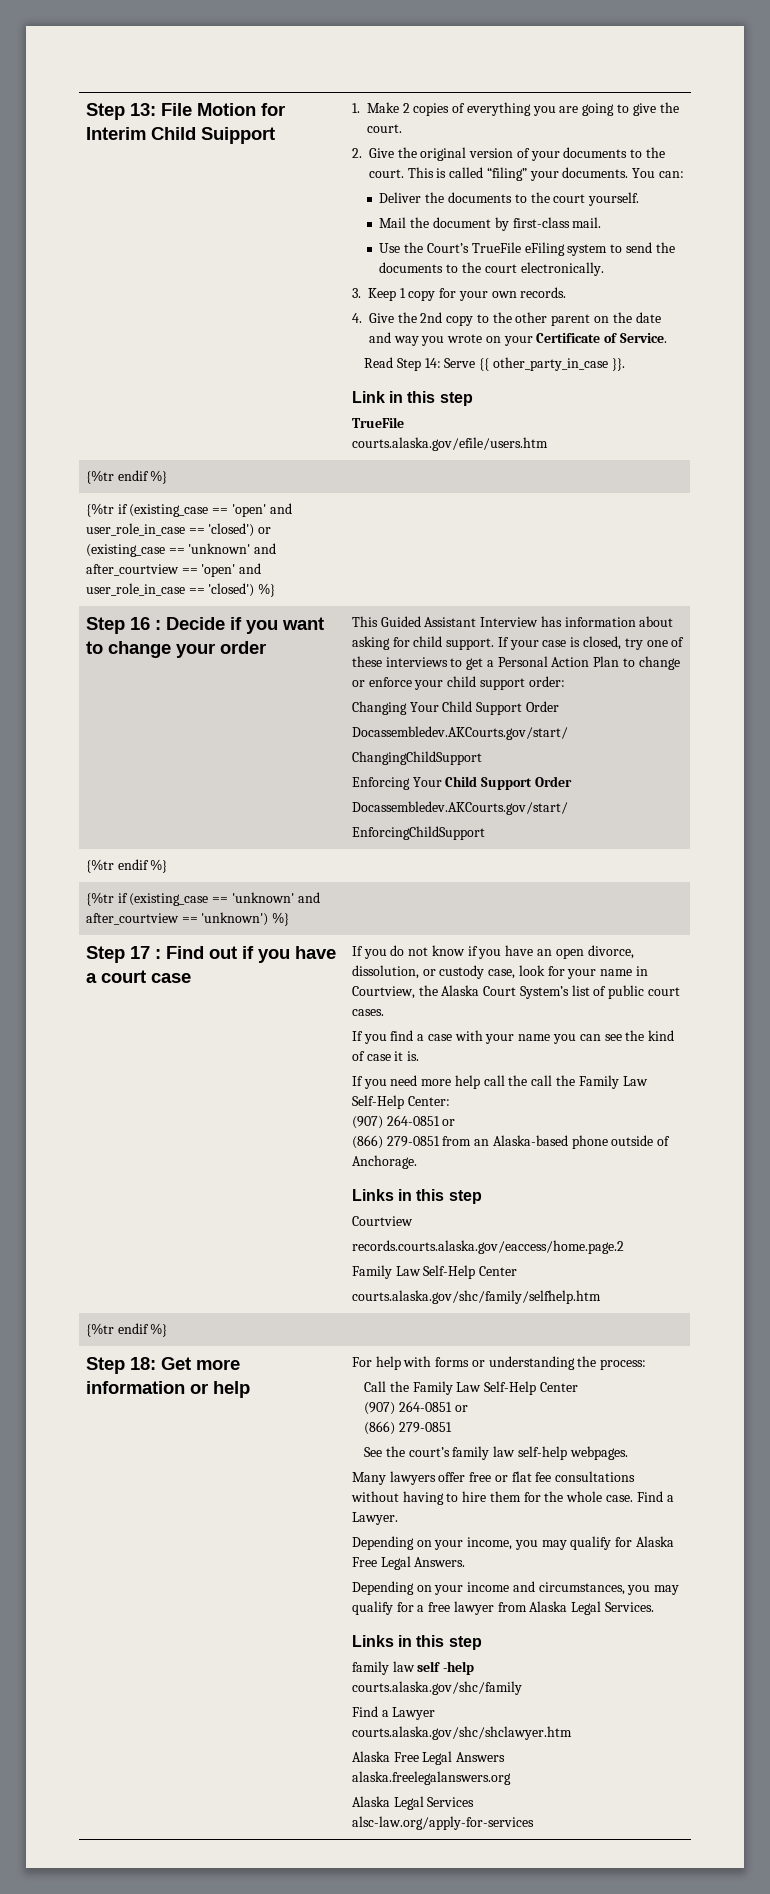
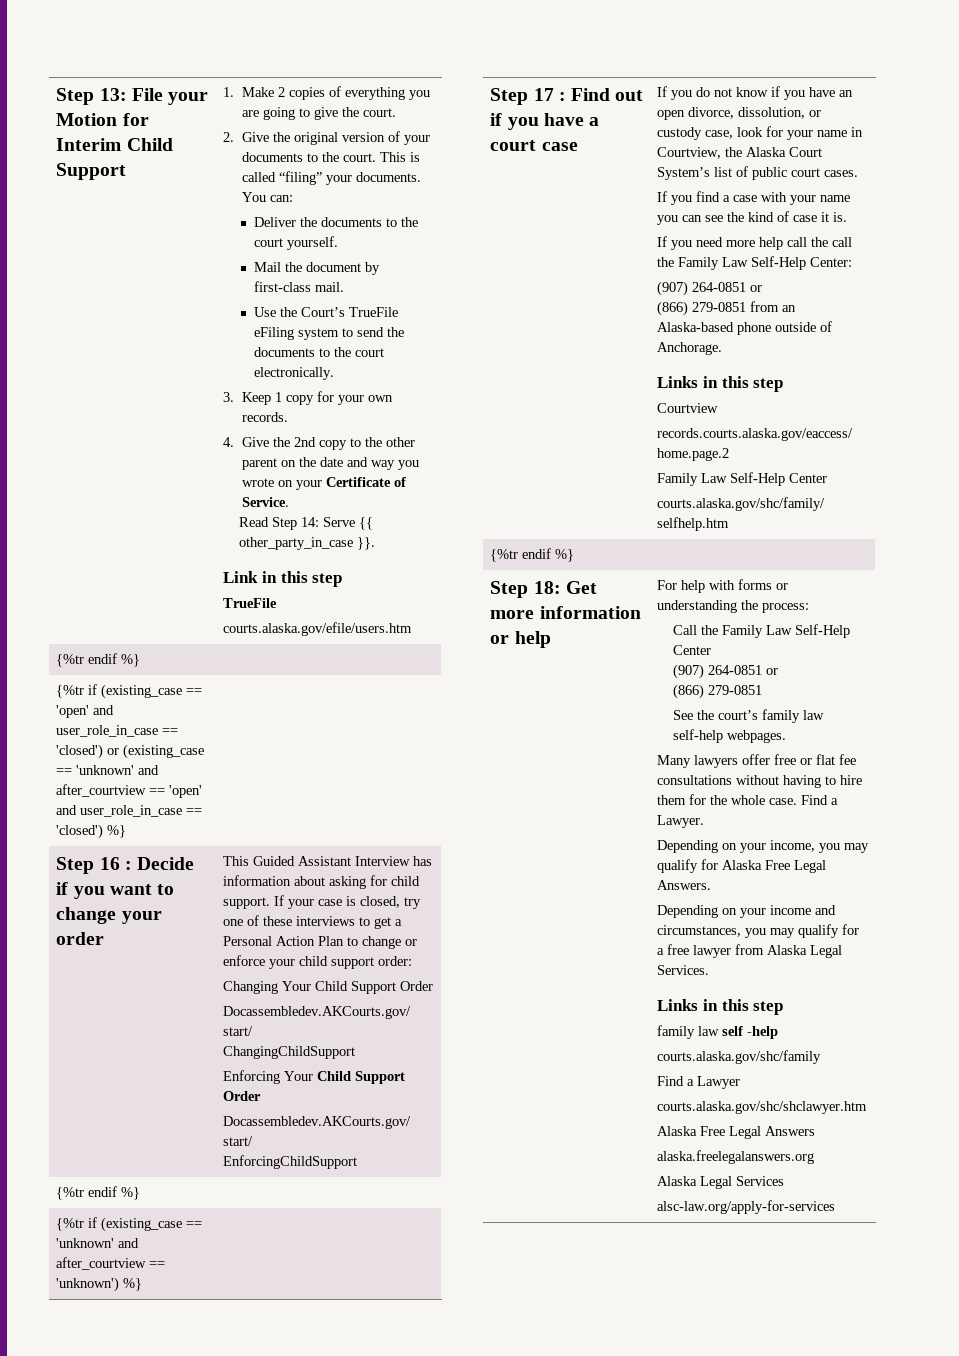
- Step 13: File Motion for Interim Child Suipport
+ Step 13: File your Motion for Interim Child Support

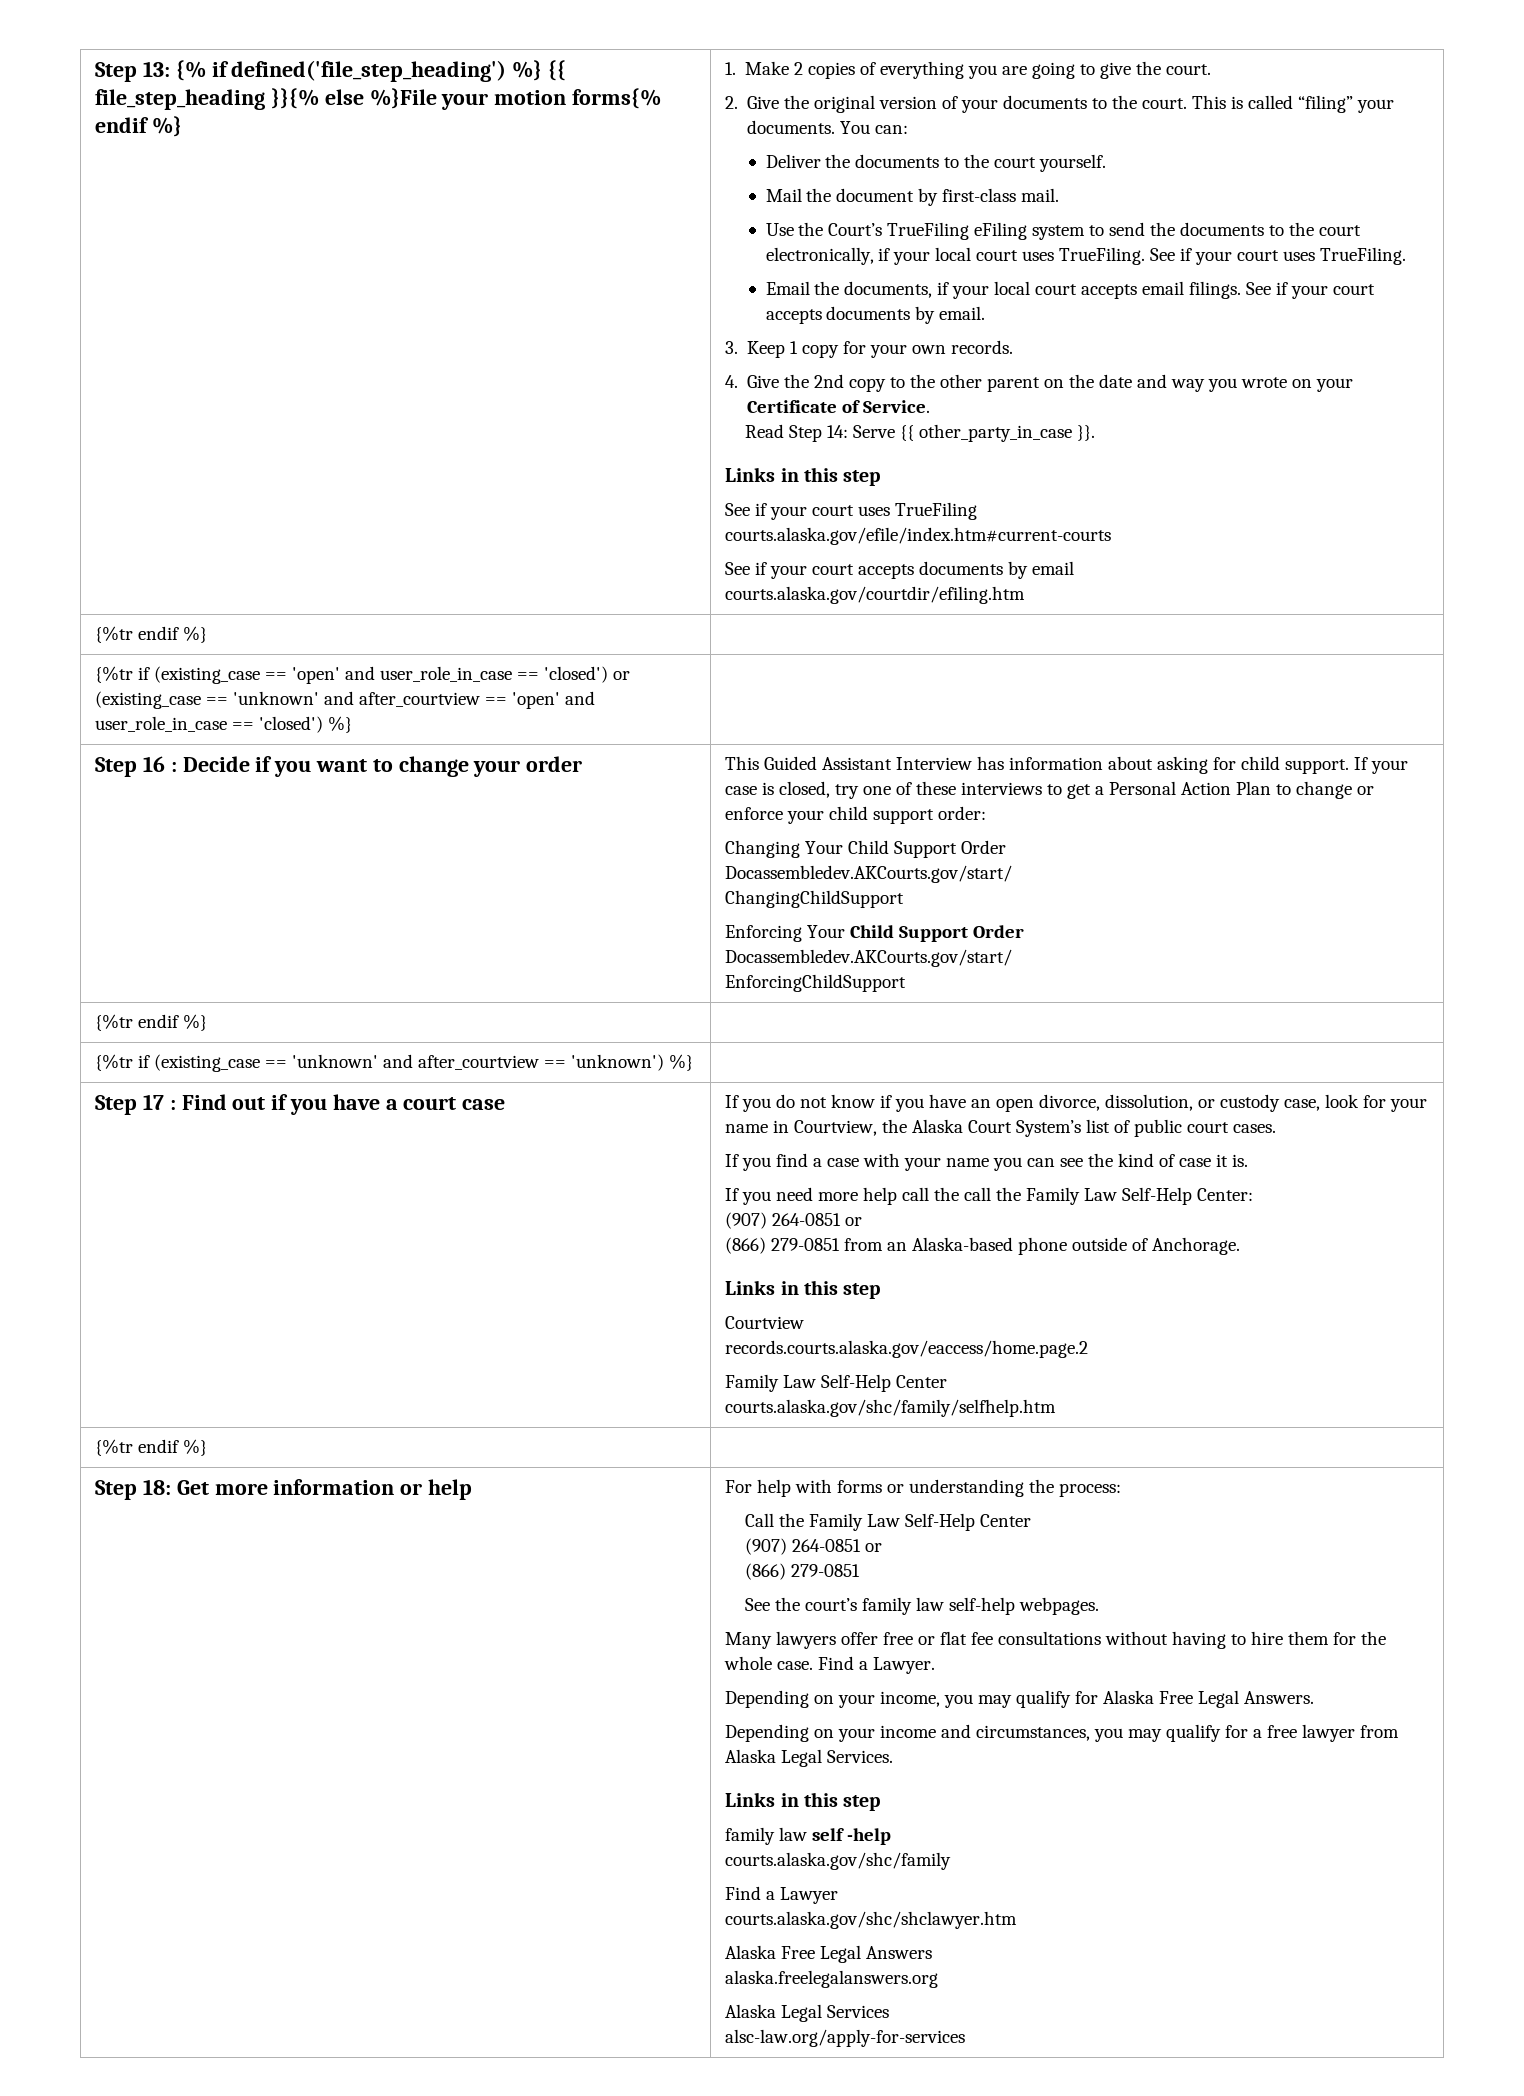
- Step 13: File your Motion for Interim Child Support
+ Step 13: {% if defined('file_step_heading') %} {{ file_step_heading }}{% else %}File your motion forms{% endif %}
- Use the Court’s TrueFile eFiling system to send the documents to the court electronically.
+ Use the Court’s TrueFiling eFiling system to send the documents to the court electronically, if your local court uses TrueFiling. See if your court uses TrueFiling.
+ Email the documents, if your local court accepts email filings. See if your court accepts documents by email.
  Read Step 14: Serve {{ other_party_in_case }}.
- Link in this step
- TrueFile
- courts.alaska.gov/efile/users.htm
+ Links in this step
+ See if your court uses TrueFiling
+ courts.alaska.gov/efile/index.htm#current-courts
+ See if your court accepts documents by email
+ courts.alaska.gov/courtdir/efiling.htm

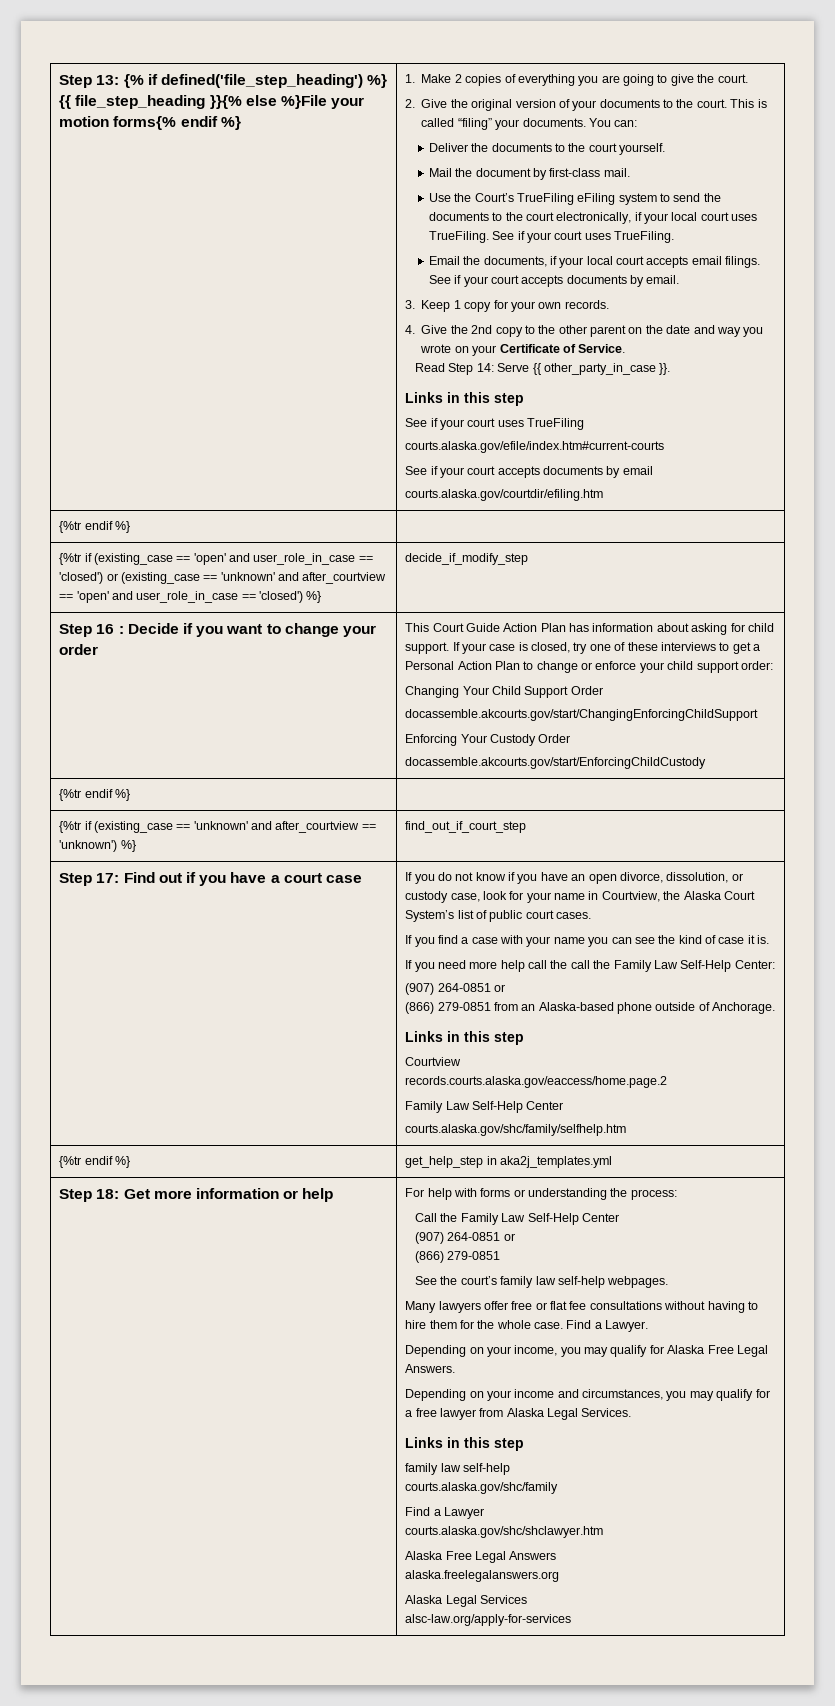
- {%tr if (existing_case == 'open' and user_role_in_case == 'closed') or (existing_case == 'unknown' and after_courtview == 'open' and user_role_in_case == 'closed') %} |
+ {%tr if (existing_case == 'open' and user_role_in_case == 'closed') or (existing_case == 'unknown' and after_courtview == 'open' and user_role_in_case == 'closed') %} | decide_if_modify_step
- This Guided Assistant Interview has information about asking for child support.
+ This Court Guide Action Plan has information about asking for child support.
  Changing Your Child Support Order
- Docassembledev.AKCourts.gov/start/
- ChangingChildSupport
+ docassemble.akcourts.gov/start/ChangingEnforcingChildSupport
- Enforcing Your Child Support Order
- Docassembledev.AKCourts.gov/start/
- EnforcingChildSupport
+ Enforcing Your Custody Order
+ docassemble.akcourts.gov/start/EnforcingChildCustody
- {%tr if (existing_case == 'unknown' and after_courtview == 'unknown') %} |
- Step 17 : Find out if you have a court case
+ {%tr if (existing_case == 'unknown' and after_courtview == 'unknown') %} | find_out_if_court_step
+ Step 17: Find out if you have a court case
  courts.alaska.gov/shc/family/selfhelp.htm
- {%tr endif %} |
+ {%tr endif %} | get_help_step in aka2j_templates.yml
  Depending on your income and circumstances, you may qualify for a free lawyer from Alaska Legal Services.
  Links in this step
- family law self -help
+ family law self-help

